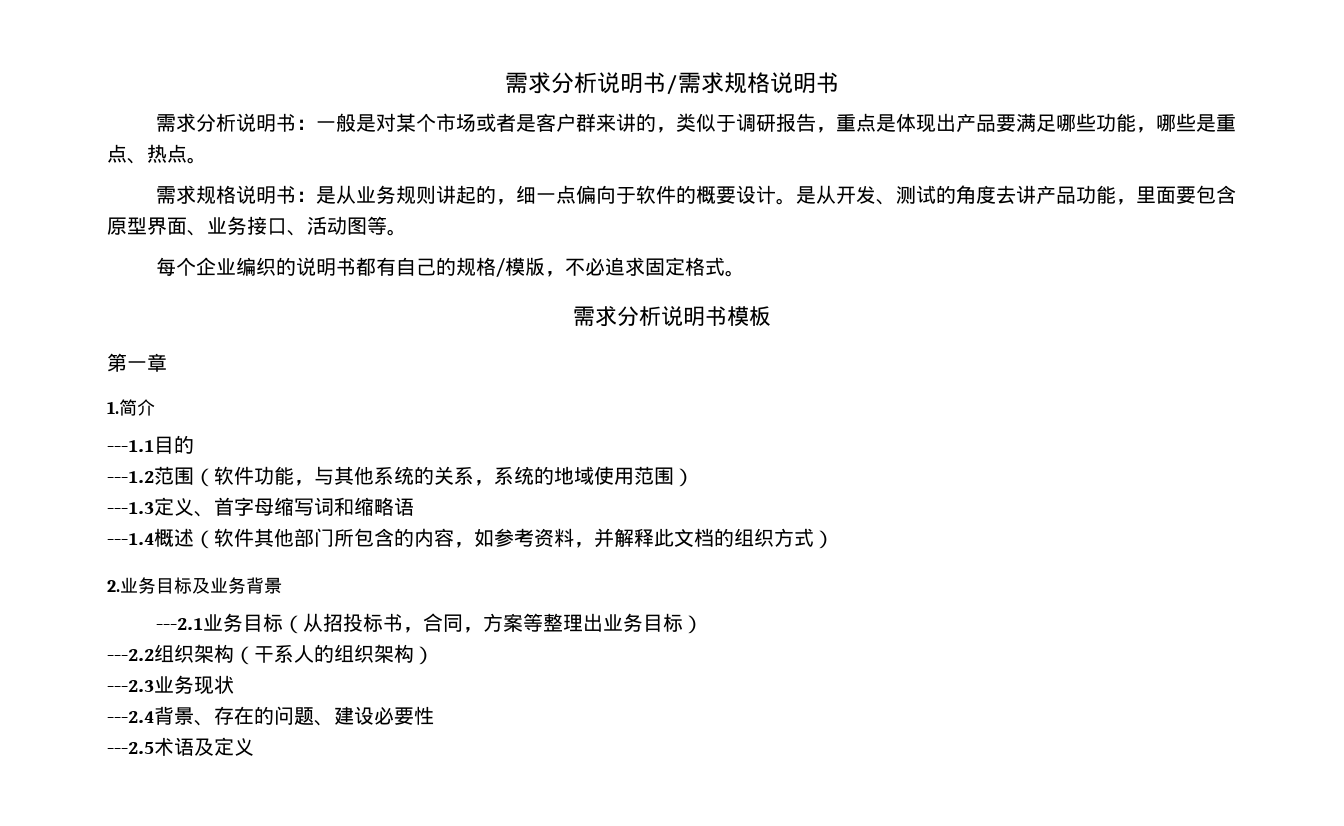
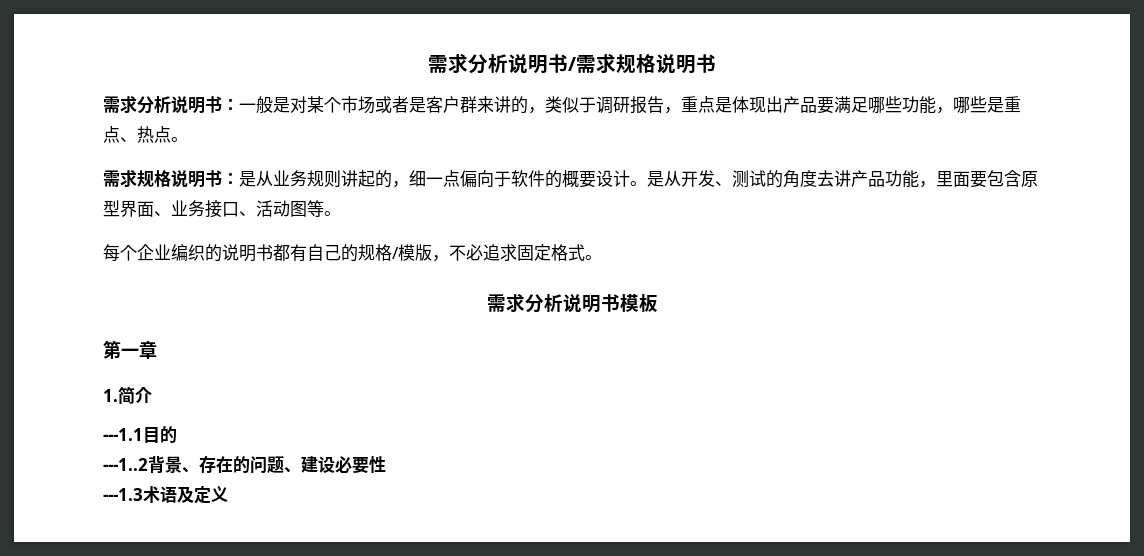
- ---1.2范围（软件功能，与其他系统的关系，系统的地域使用范围）
- ---1.3定义、首字母缩写词和缩略语
- ---1.4概述（软件其他部门所包含的内容，如参考资料，并解释此文档的组织方式）
- 2.业务目标及业务背景
- ---2.1业务目标（从招投标书，合同，方案等整理出业务目标）
- ---2.2组织架构（干系人的组织架构）
- ---2.3业务现状
- ---2.4背景、存在的问题、建设必要性
+ ---1..2背景、存在的问题、建设必要性
- ---2.5术语及定义
+ ---1.3术语及定义

